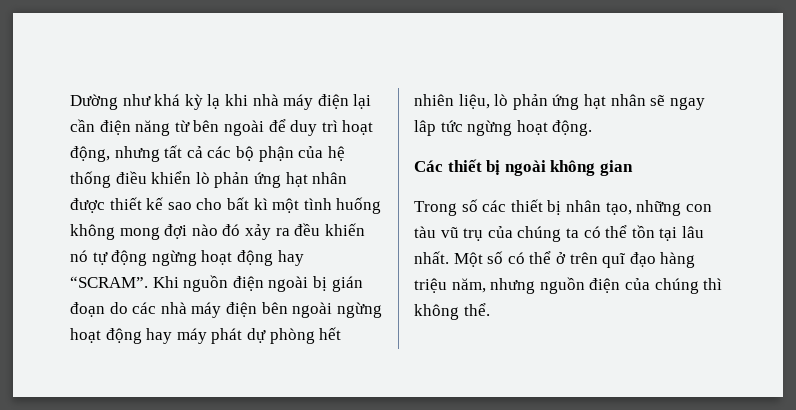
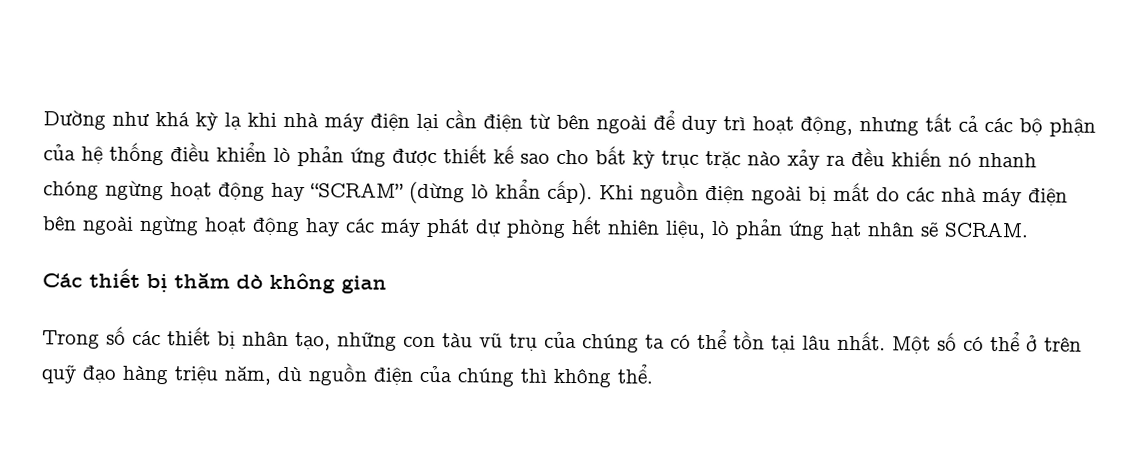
- Dường như khá kỳ lạ khi nhà máy điện lại cần điện năng từ bên ngoài để duy trì hoạt động, nhưng tất cả các bộ phận của hệ thống điều khiển lò phản ứng hạt nhân được thiết kế sao cho bất kì một tình huống không mong đợi nào đó xảy ra đều khiến nó tự động ngừng hoạt động hay “SCRAM”.
+ Dường như khá kỳ lạ khi nhà máy điện lại cần điện từ bên ngoài để duy trì hoạt động, nhưng tất cả các bộ phận của hệ thống điều khiển lò phản ứng được thiết kế sao cho bất kỳ trục trặc nào xảy ra đều khiến nó nhanh chóng ngừng hoạt động hay “SCRAM” (dừng lò khẩn cấp).
- Khi nguồn điện ngoài bị gián đoạn do các nhà máy điện bên ngoài ngừng hoạt động hay máy phát dự phòng hết nhiên liệu, lò phản ứng hạt nhân sẽ ngay lâp tức ngừng hoạt động.
+ Khi nguồn điện ngoài bị mất do các nhà máy điện bên ngoài ngừng hoạt động hay các máy phát dự phòng hết nhiên liệu, lò phản ứng hạt nhân sẽ SCRAM.
- Các thiết bị ngoài không gian
+ Các thiết bị thăm dò không gian
- Một số có thể ở trên quĩ đạo hàng triệu năm, nhưng nguồn điện của chúng thì không thể.
+ Một số có thể ở trên quỹ đạo hàng triệu năm, dù nguồn điện của chúng thì không thể.

